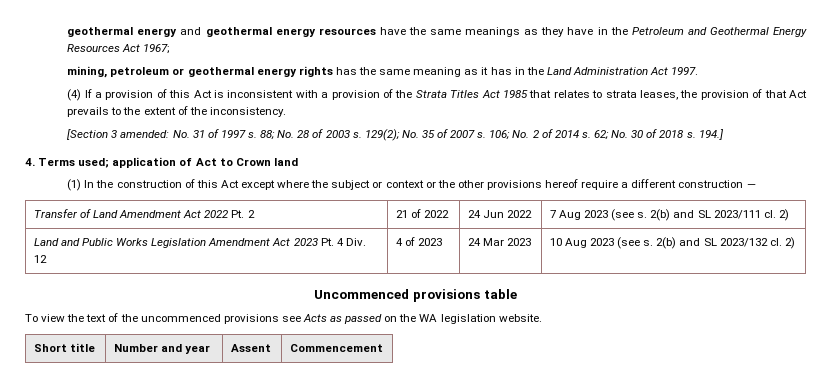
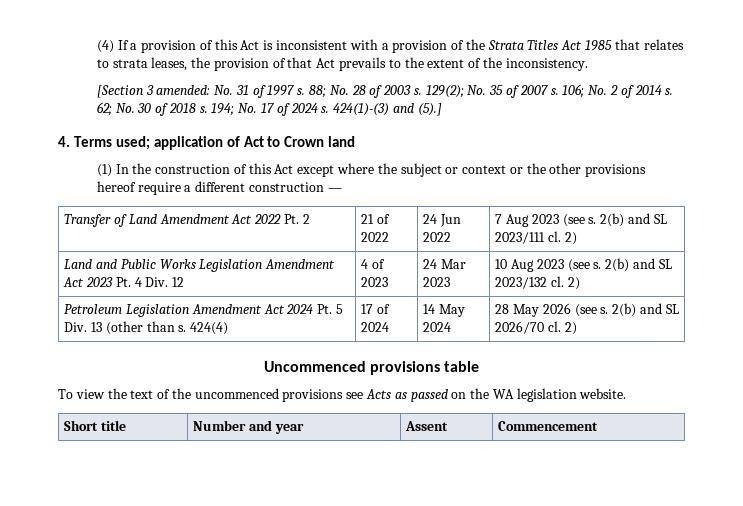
- geothermal energy and geothermal energy resources have the same meanings as they have in the Petroleum and Geothermal Energy Resources Act 1967;
- mining, petroleum or geothermal energy rights has the same meaning as it has in the Land Administration Act 1997.
- 194.]
+ 194; No. 17 of 2024 s. 424(1)-(3) and (5).]
+ Petroleum Legislation Amendment Act 2024 Pt. 5 Div. 13 (other than s. 424(4) | 17 of 2024 | 14 May 2024 | 28 May 2026 (see s. 2(b) and SL 2026/70 cl. 2)

